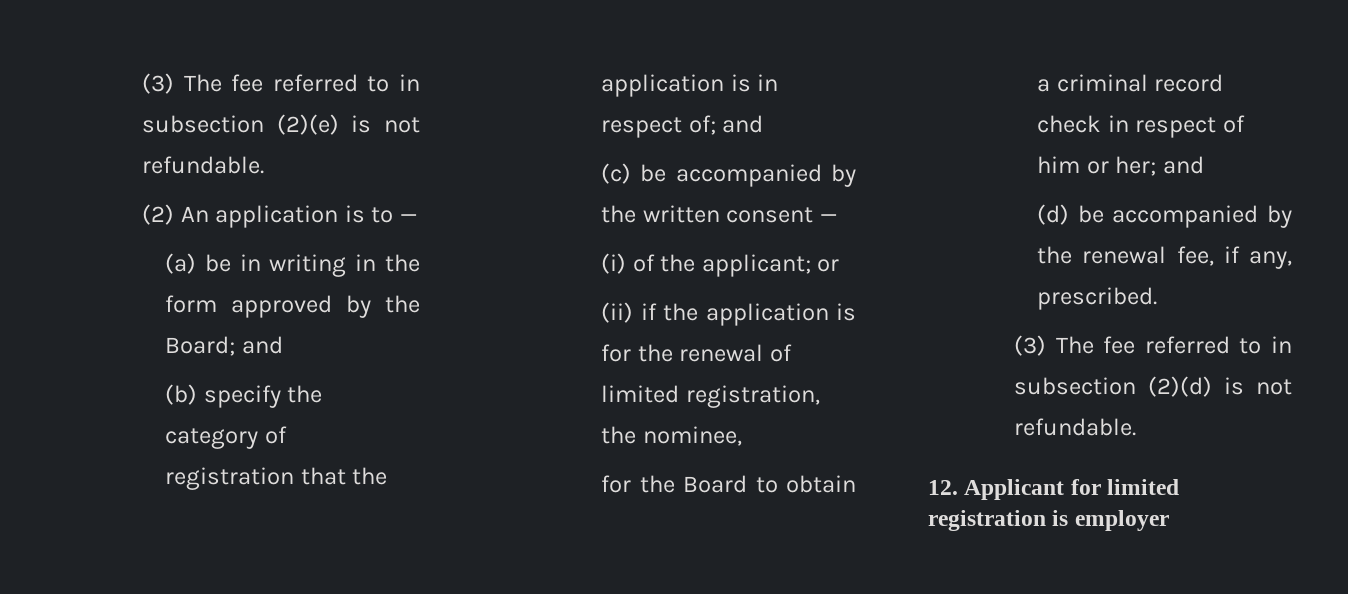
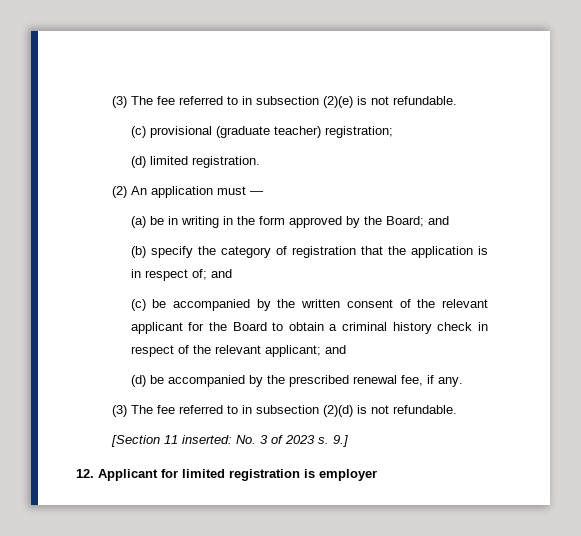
+ (c) provisional (graduate teacher) registration;
+ (d) limited registration.
- (2) An application is to —
+ (2) An application must —
- (c) be accompanied by the written consent —
- (i) of the applicant; or
- (ii) if the application is for the renewal of limited registration, the nominee,
- for the Board to obtain a criminal record check in respect of him or her; and
+ (c) be accompanied by the written consent of the relevant applicant for the Board to obtain a criminal history check in respect of the relevant applicant; and
- (d) be accompanied by the renewal fee, if any, prescribed.
+ (d) be accompanied by the prescribed renewal fee, if any.
+ [Section 11 inserted: No. 3 of 2023 s. 9.]

